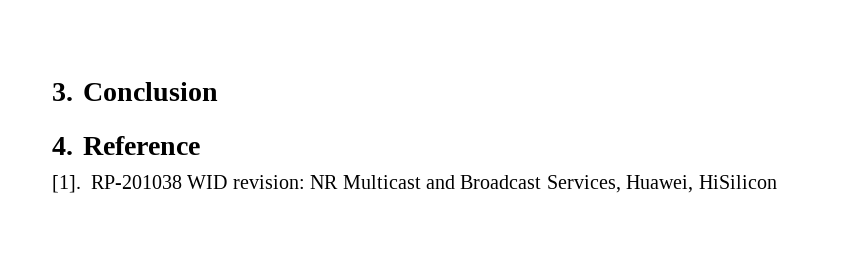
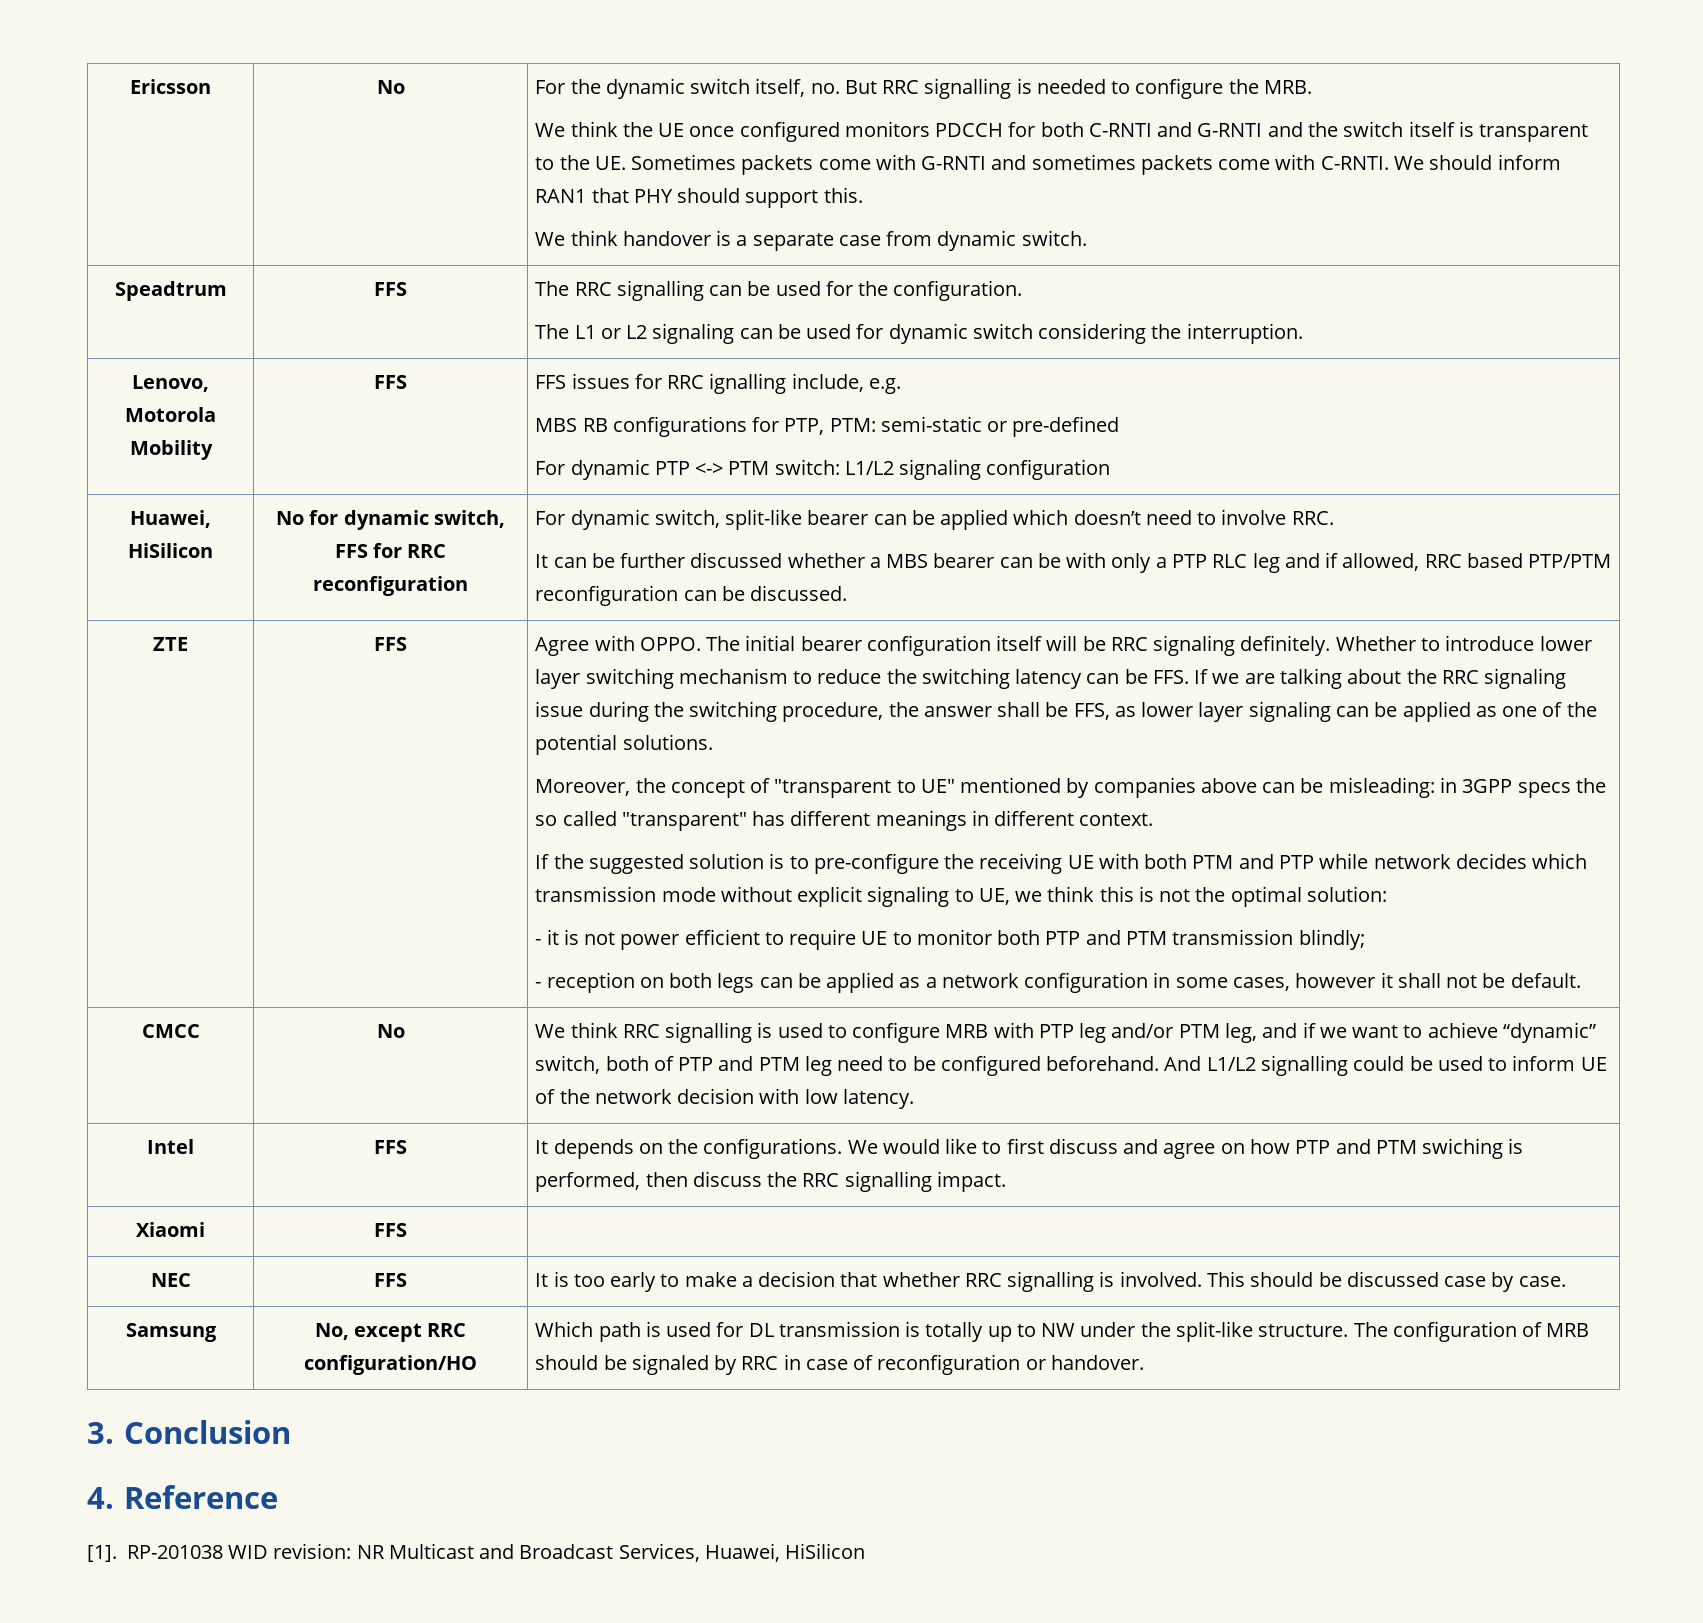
+ Ericsson | No | For the dynamic switch itself, no. But RRC signalling is needed to configure the MRB.
+ We think the UE once configured monitors PDCCH for both C-RNTI and G-RNTI and the switch itself is transparent to the UE. Sometimes packets come with G-RNTI and sometimes packets come with C-RNTI. We should inform RAN1 that PHY should support this.
+ We think handover is a separate case from dynamic switch.
+ Speadtrum | FFS | The RRC signalling can be used for the configuration.
+ The L1 or L2 signaling can be used for dynamic switch considering the interruption.
+ Lenovo, Motorola Mobility | FFS | FFS issues for RRC ignalling include, e.g.
+ MBS RB configurations for PTP, PTM: semi-static or pre-defined
+ For dynamic PTP <-> PTM switch: L1/L2 signaling configuration
+ Huawei, HiSilicon | No for dynamic switch, FFS for RRC reconfiguration | For dynamic switch, split-like bearer can be applied which doesn’t need to involve RRC.
+ It can be further discussed whether a MBS bearer can be with only a PTP RLC leg and if allowed, RRC based PTP/PTM reconfiguration can be discussed.
+ ZTE | FFS | Agree with OPPO. The initial bearer configuration itself will be RRC signaling definitely. Whether to introduce lower layer switching mechanism to reduce the switching latency can be FFS. If we are talking about the RRC signaling issue during the switching procedure, the answer shall be FFS, as lower layer signaling can be applied as one of the potential solutions.
+ Moreover, the concept of "transparent to UE" mentioned by companies above can be misleading: in 3GPP specs the so called "transparent" has different meanings in different context.
+ If the suggested solution is to pre-configure the receiving UE with both PTM and PTP while network decides which transmission mode without explicit signaling to UE, we think this is not the optimal solution:
+ - it is not power efficient to require UE to monitor both PTP and PTM transmission blindly;
+ - reception on both legs can be applied as a network configuration in some cases, however it shall not be default.
+ CMCC | No | We think RRC signalling is used to configure MRB with PTP leg and/or PTM leg, and if we want to achieve “dynamic” switch, both of PTP and PTM leg need to be configured beforehand. And L1/L2 signalling could be used to inform UE of the network decision with low latency.
+ Intel | FFS | It depends on the configurations. We would like to first discuss and agree on how PTP and PTM swiching is performed, then discuss the RRC signalling impact.
+ Xiaomi | FFS |
+ NEC | FFS | It is too early to make a decision that whether RRC signalling is involved. This should be discussed case by case.
+ Samsung | No, except RRC configuration/HO | Which path is used for DL transmission is totally up to NW under the split-like structure. The configuration of MRB should be signaled by RRC in case of reconfiguration or handover.

